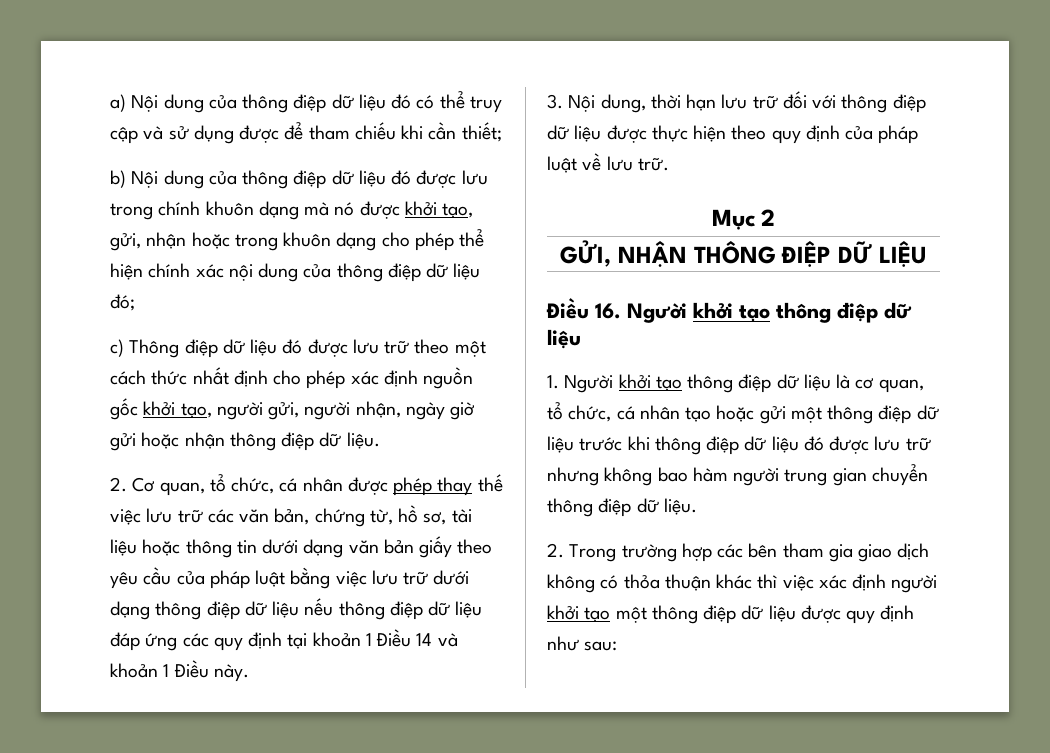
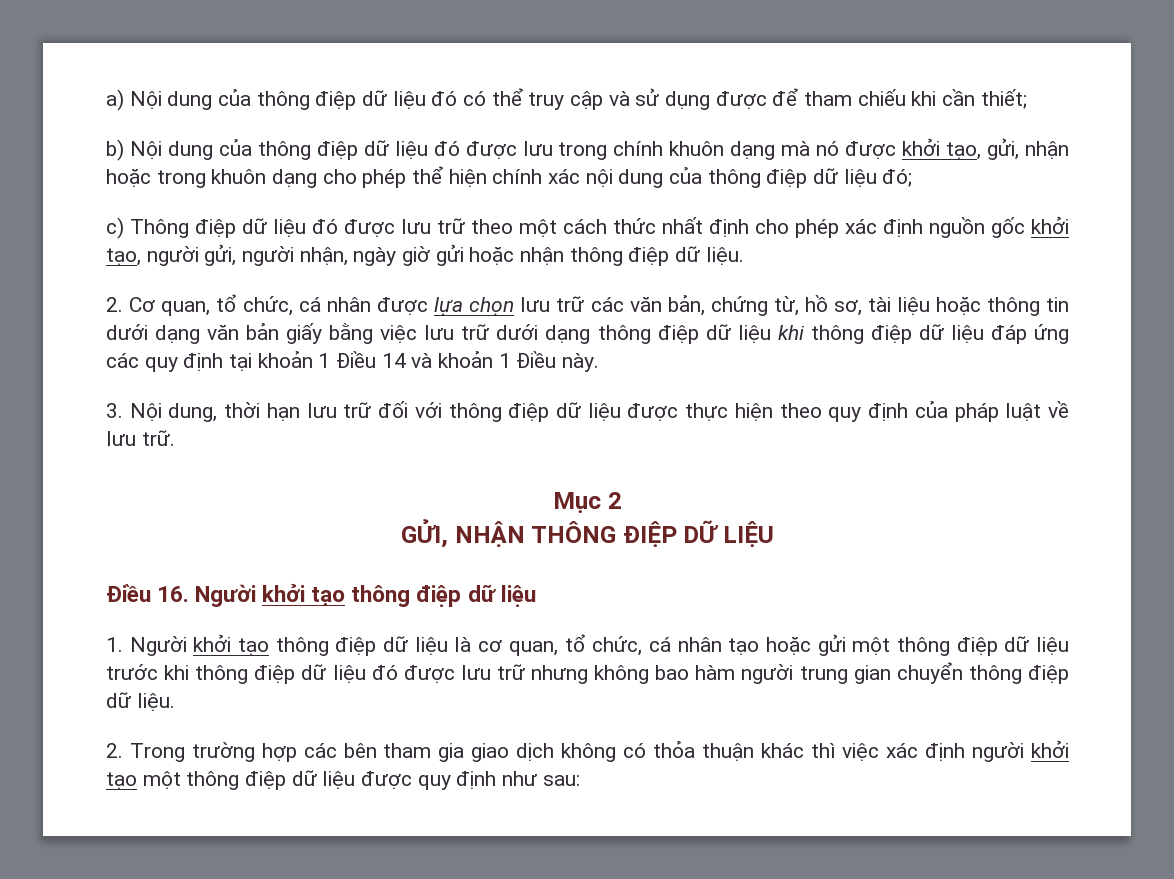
- 2. Cơ quan, tổ chức, cá nhân được phép thay thế việc lưu trữ các văn bản, chứng từ, hồ sơ, tài liệu hoặc thông tin dưới dạng văn bản giấy theo yêu cầu của pháp luật bằng việc lưu trữ dưới dạng thông điệp dữ liệu nếu thông điệp dữ liệu đáp ứng các quy định tại khoản 1 Điều 14 và khoản 1 Điều này.
+ 2. Cơ quan, tổ chức, cá nhân được lựa chọn lưu trữ các văn bản, chứng từ, hồ sơ, tài liệu hoặc thông tin dưới dạng văn bản giấy bằng việc lưu trữ dưới dạng thông điệp dữ liệu khi thông điệp dữ liệu đáp ứng các quy định tại khoản 1 Điều 14 và khoản 1 Điều này.

